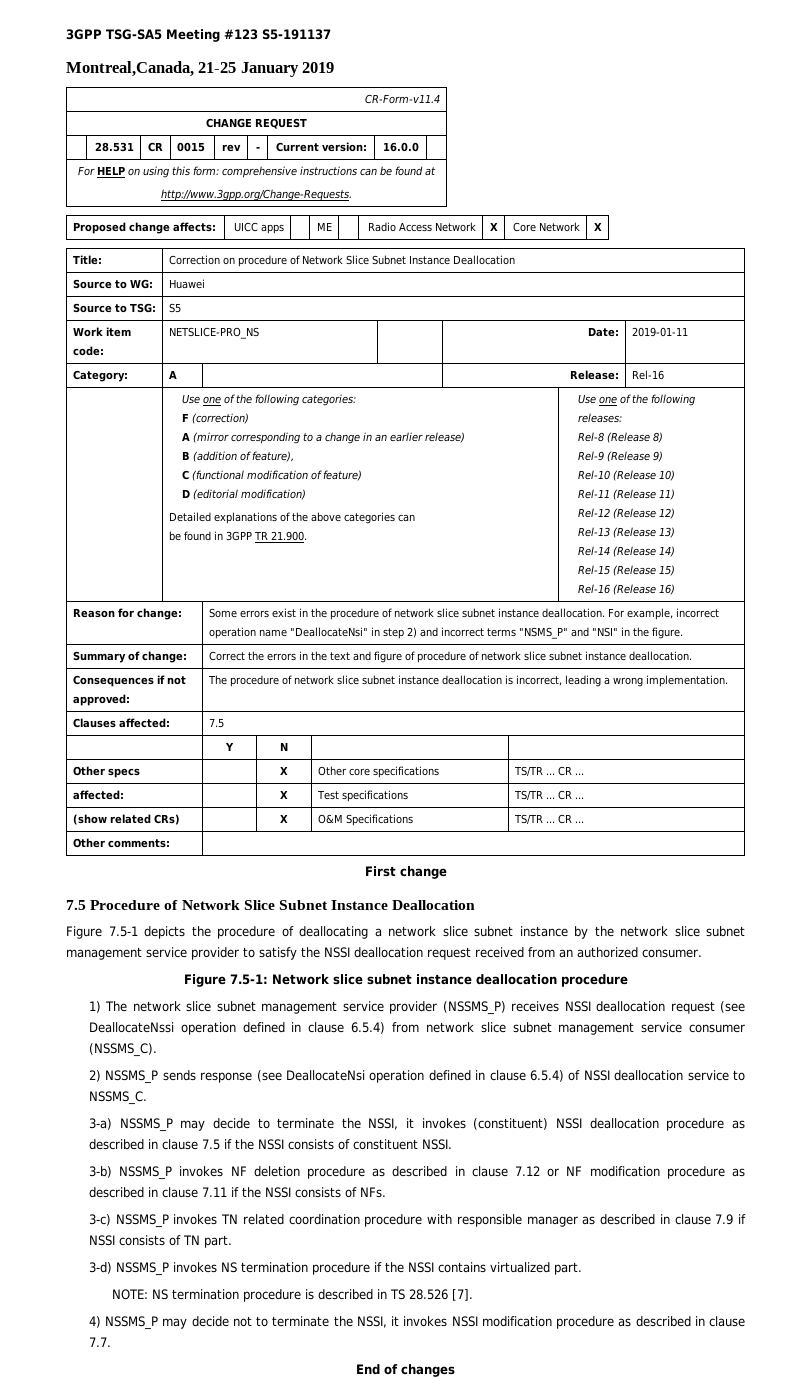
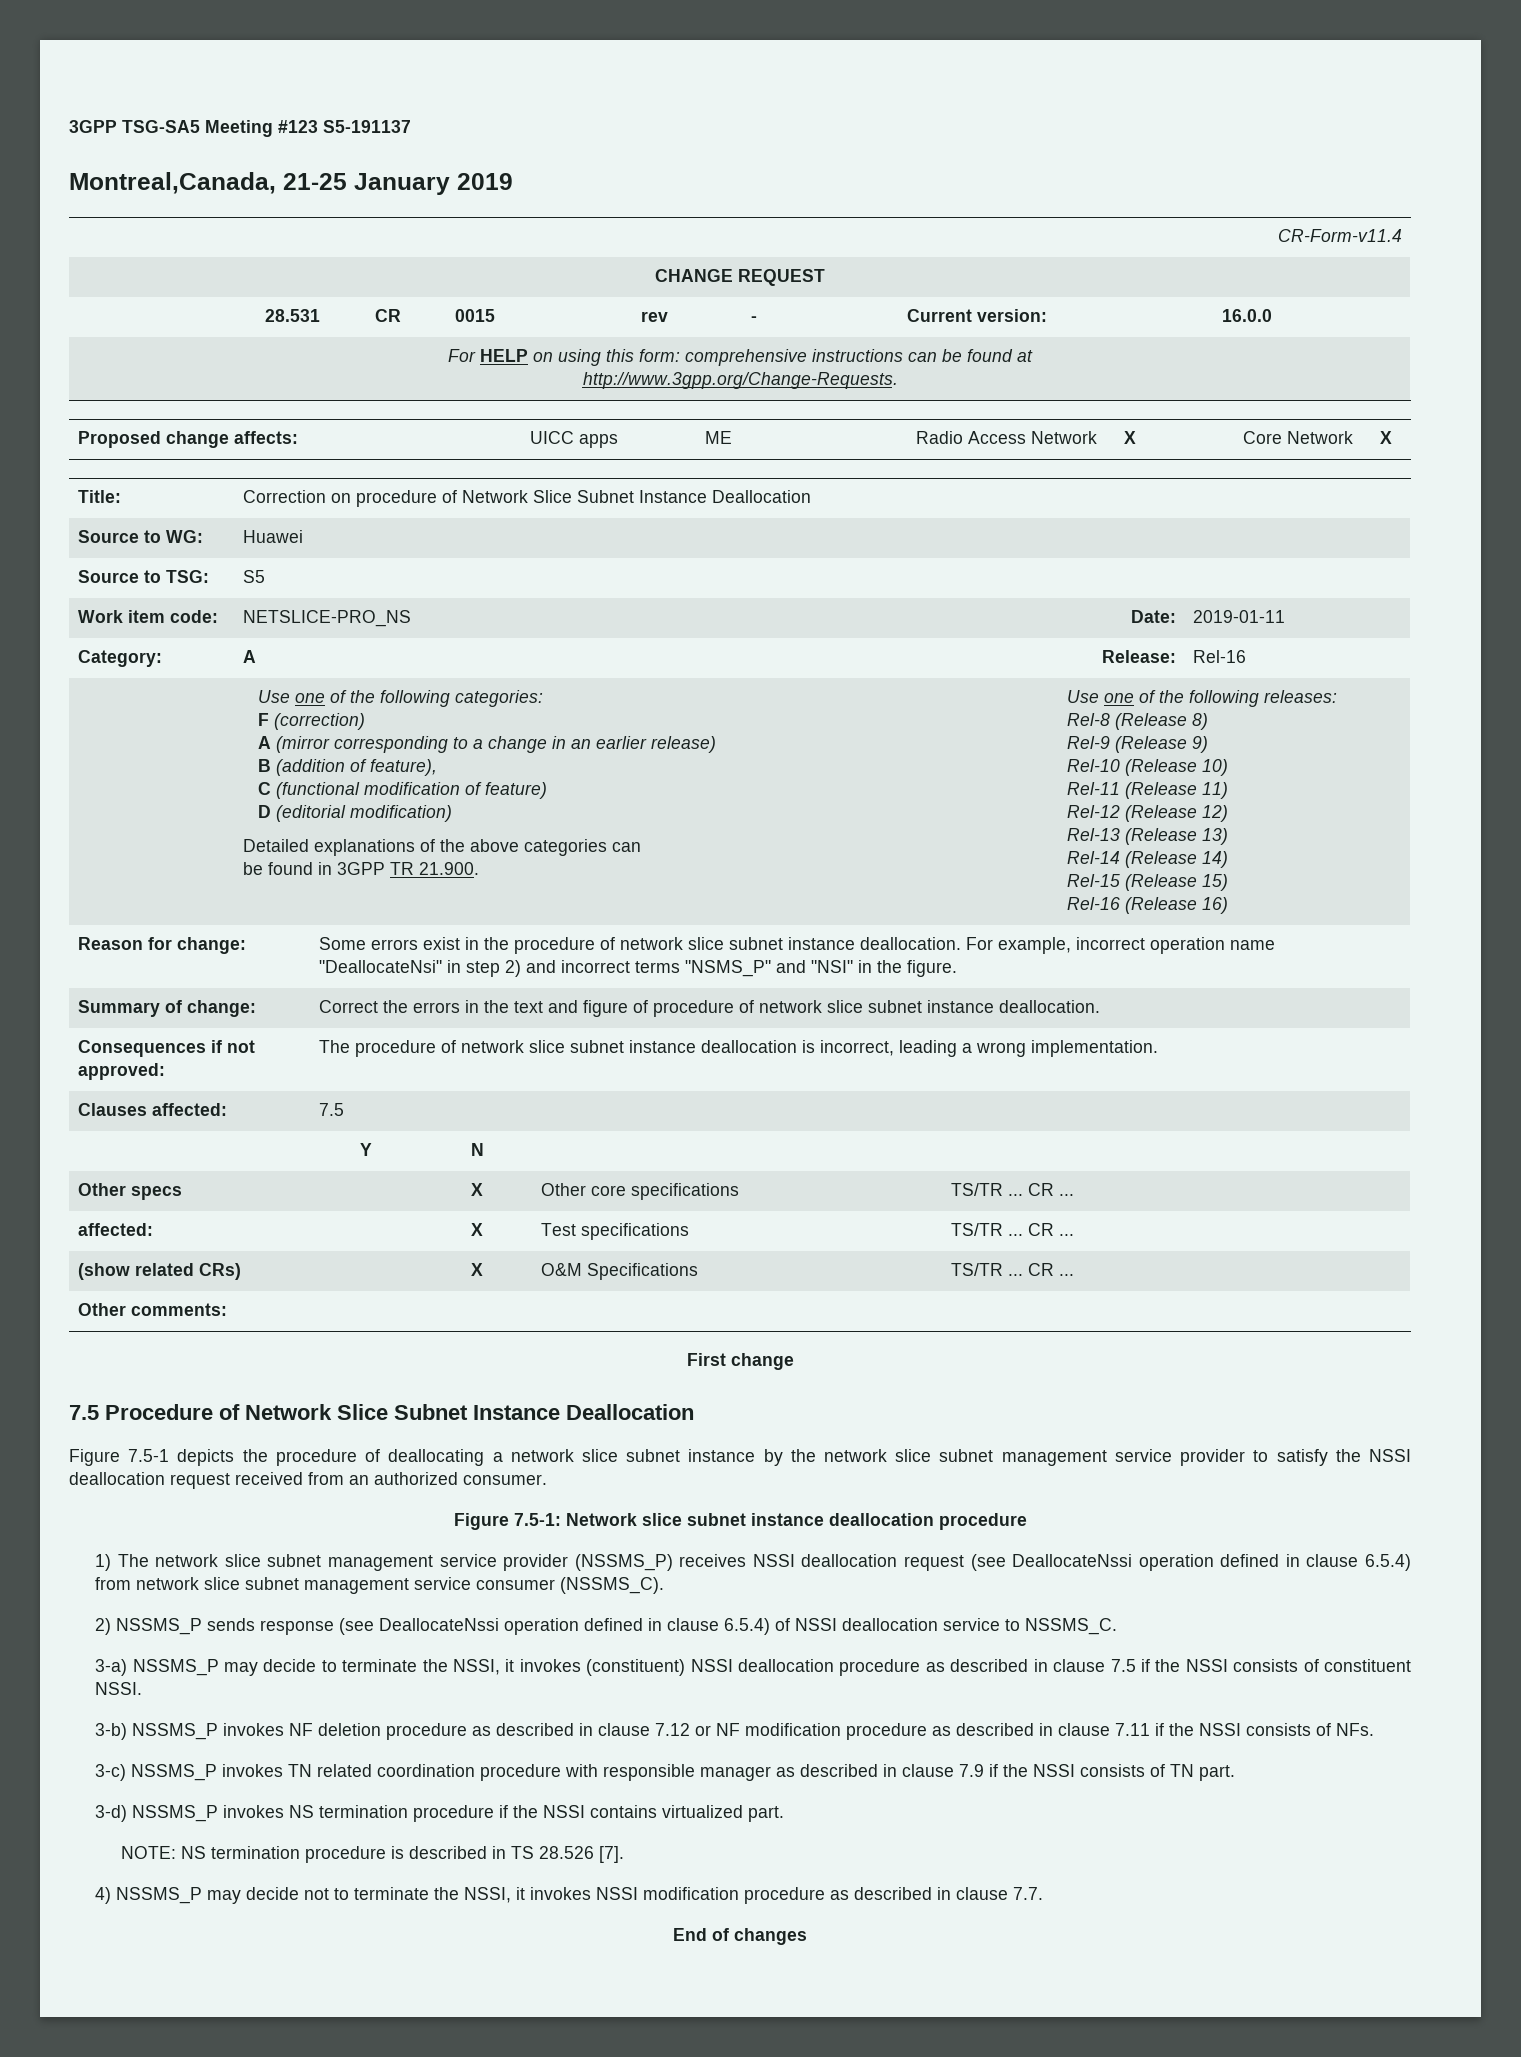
- 2) NSSMS_P sends response (see DeallocateNsi operation defined in clause 6.5.4) of NSSI deallocation service to NSSMS_C.
+ 2) NSSMS_P sends response (see DeallocateNssi operation defined in clause 6.5.4) of NSSI deallocation service to NSSMS_C.
- 3-c) NSSMS_P invokes TN related coordination procedure with responsible manager as described in clause 7.9 if NSSI consists of TN part.
+ 3-c) NSSMS_P invokes TN related coordination procedure with responsible manager as described in clause 7.9 if the NSSI consists of TN part.

